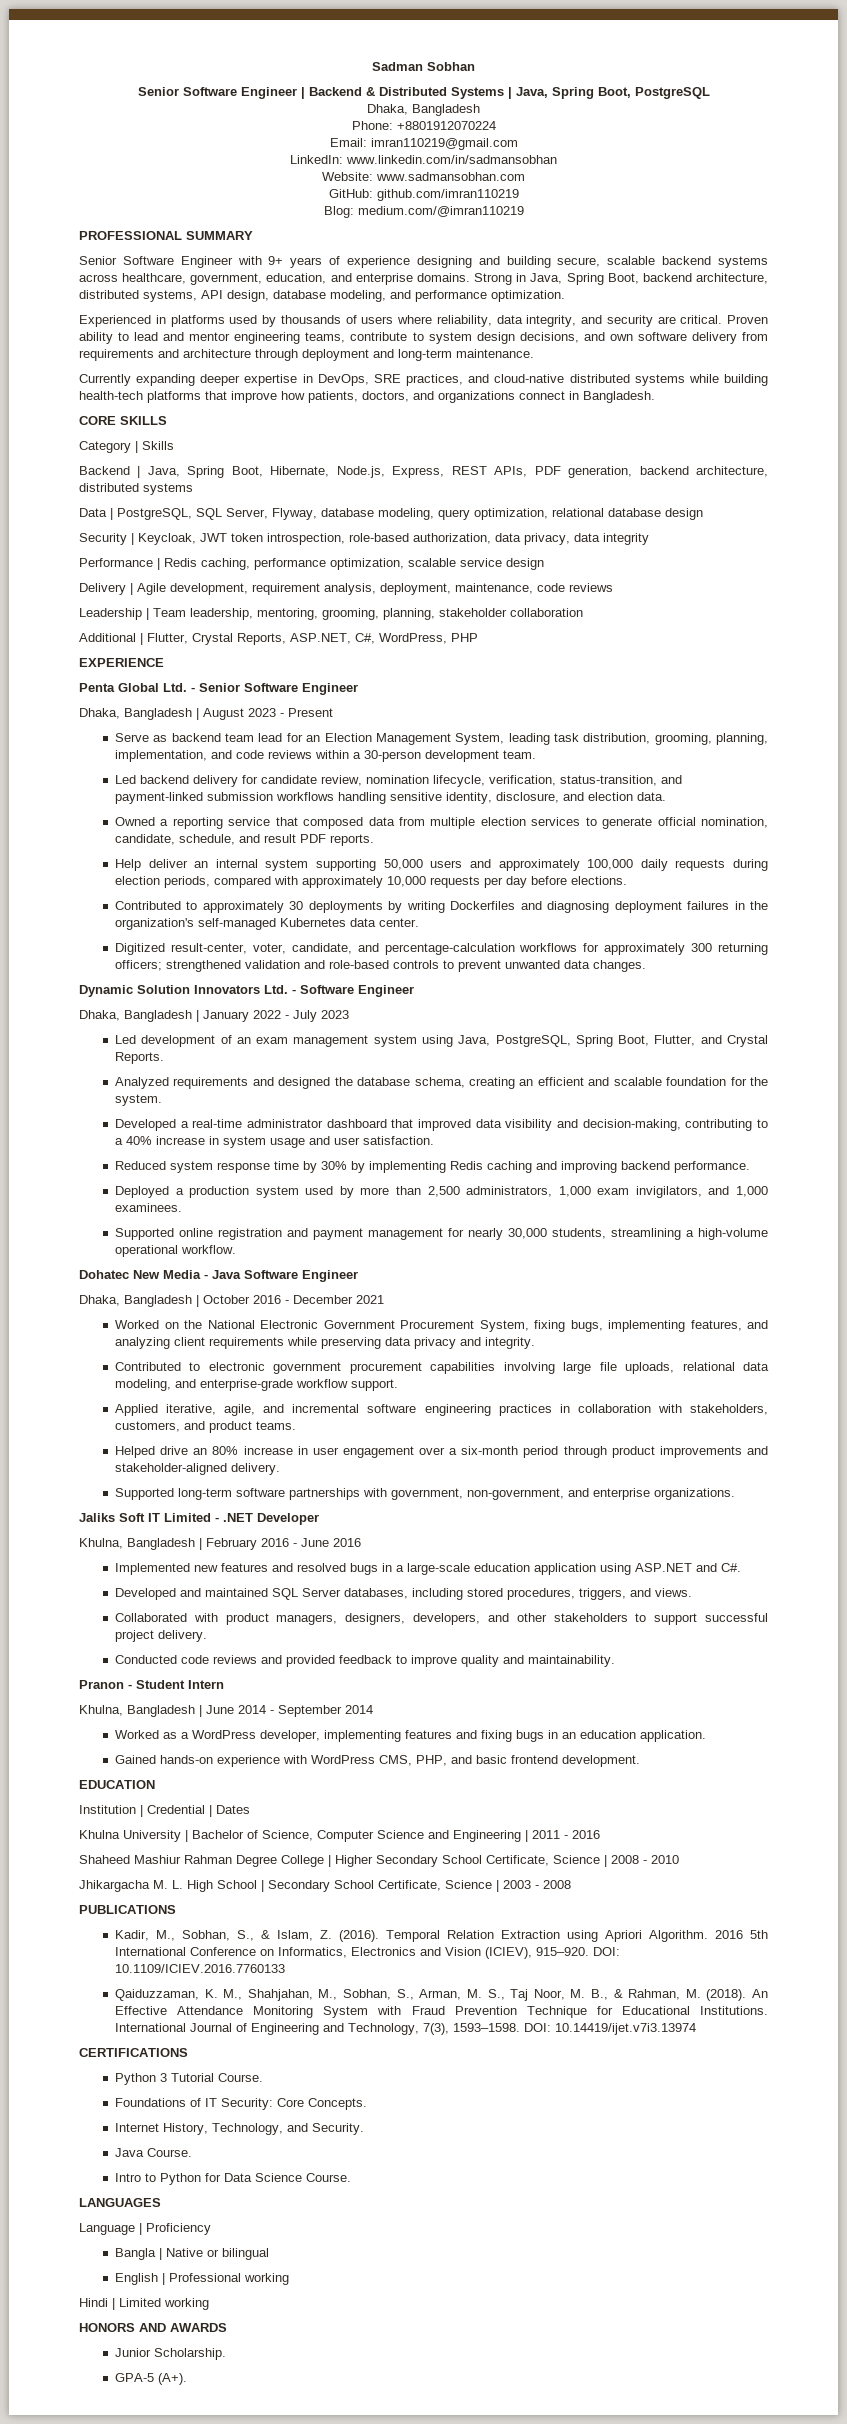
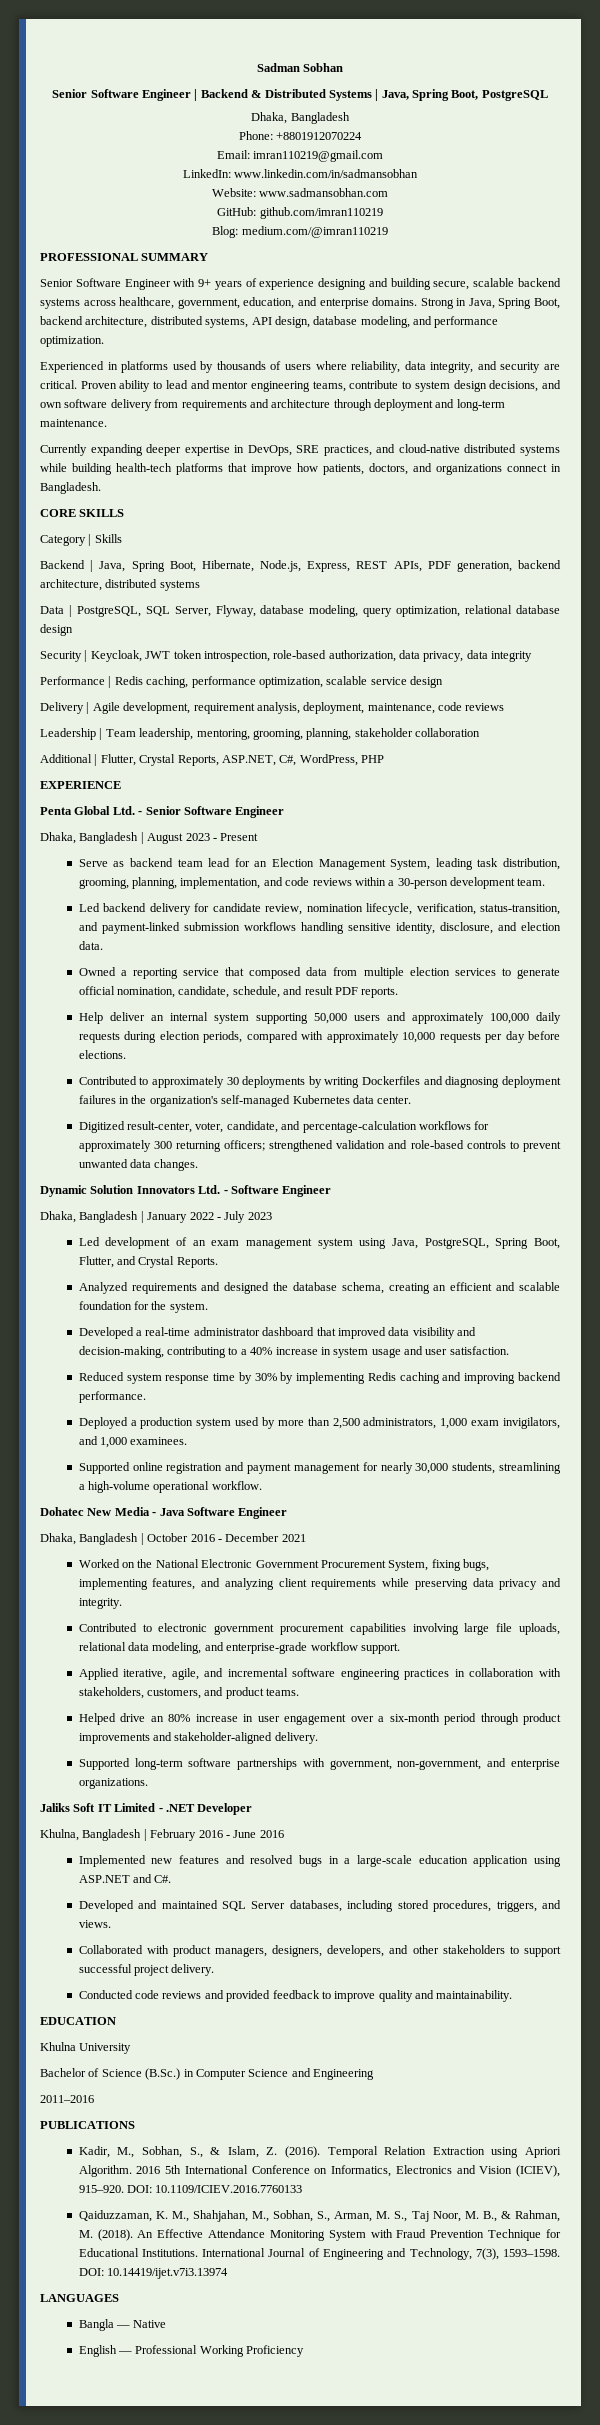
- Pranon - Student Intern
- Khulna, Bangladesh | June 2014 - September 2014
- Worked as a WordPress developer, implementing features and fixing bugs in an education application.
- Gained hands-on experience with WordPress CMS, PHP, and basic frontend development.
  EDUCATION
- Institution | Credential | Dates
- Khulna University | Bachelor of Science, Computer Science and Engineering | 2011 - 2016
- Shaheed Mashiur Rahman Degree College | Higher Secondary School Certificate, Science | 2008 - 2010
- Jhikargacha M. L. High School | Secondary School Certificate, Science | 2003 - 2008
+ Khulna University
+ Bachelor of Science (B.Sc.) in Computer Science and Engineering
+ 2011–2016
- CERTIFICATIONS
- Python 3 Tutorial Course.
- Foundations of IT Security: Core Concepts.
- Internet History, Technology, and Security.
- Java Course.
- Intro to Python for Data Science Course.
  LANGUAGES
- Language | Proficiency
- Bangla | Native or bilingual
+ Bangla — Native
- English | Professional working
- Hindi | Limited working
- HONORS AND AWARDS
- Junior Scholarship.
- GPA-5 (A+).
+ English — Professional Working Proficiency

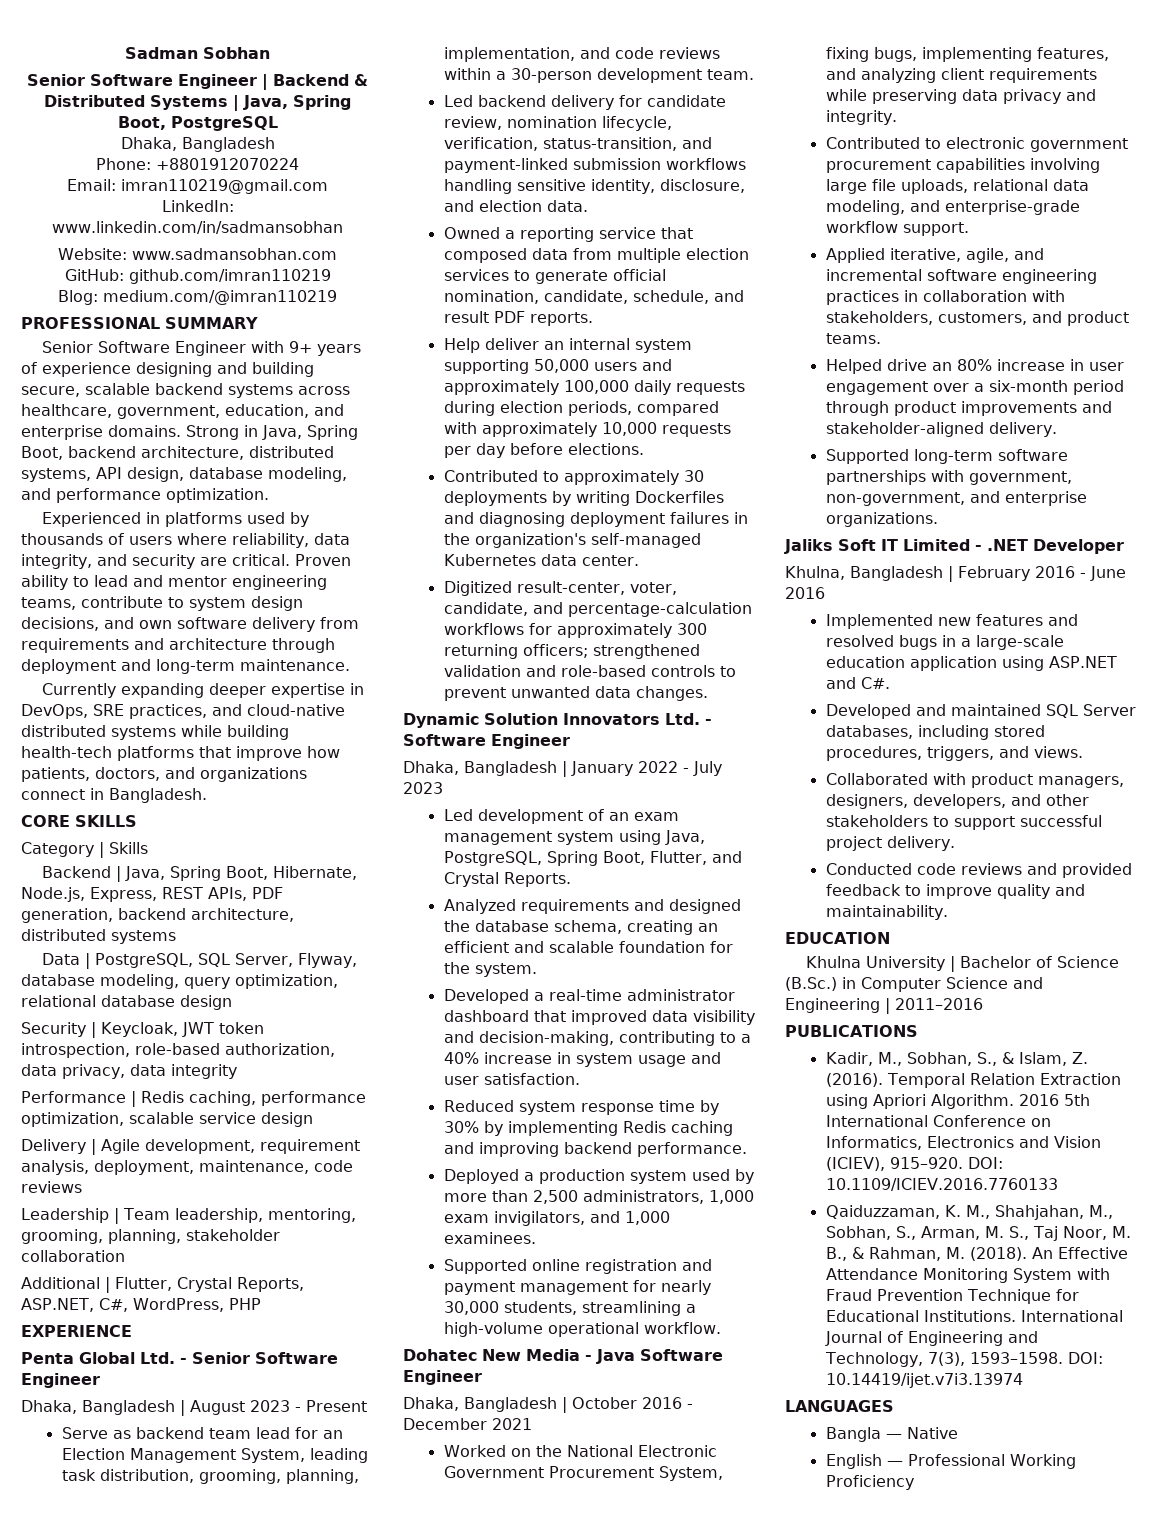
- Khulna University
- Bachelor of Science (B.Sc.) in Computer Science and Engineering
- 2011–2016
+ Khulna University | Bachelor of Science (B.Sc.) in Computer Science and Engineering | 2011–2016

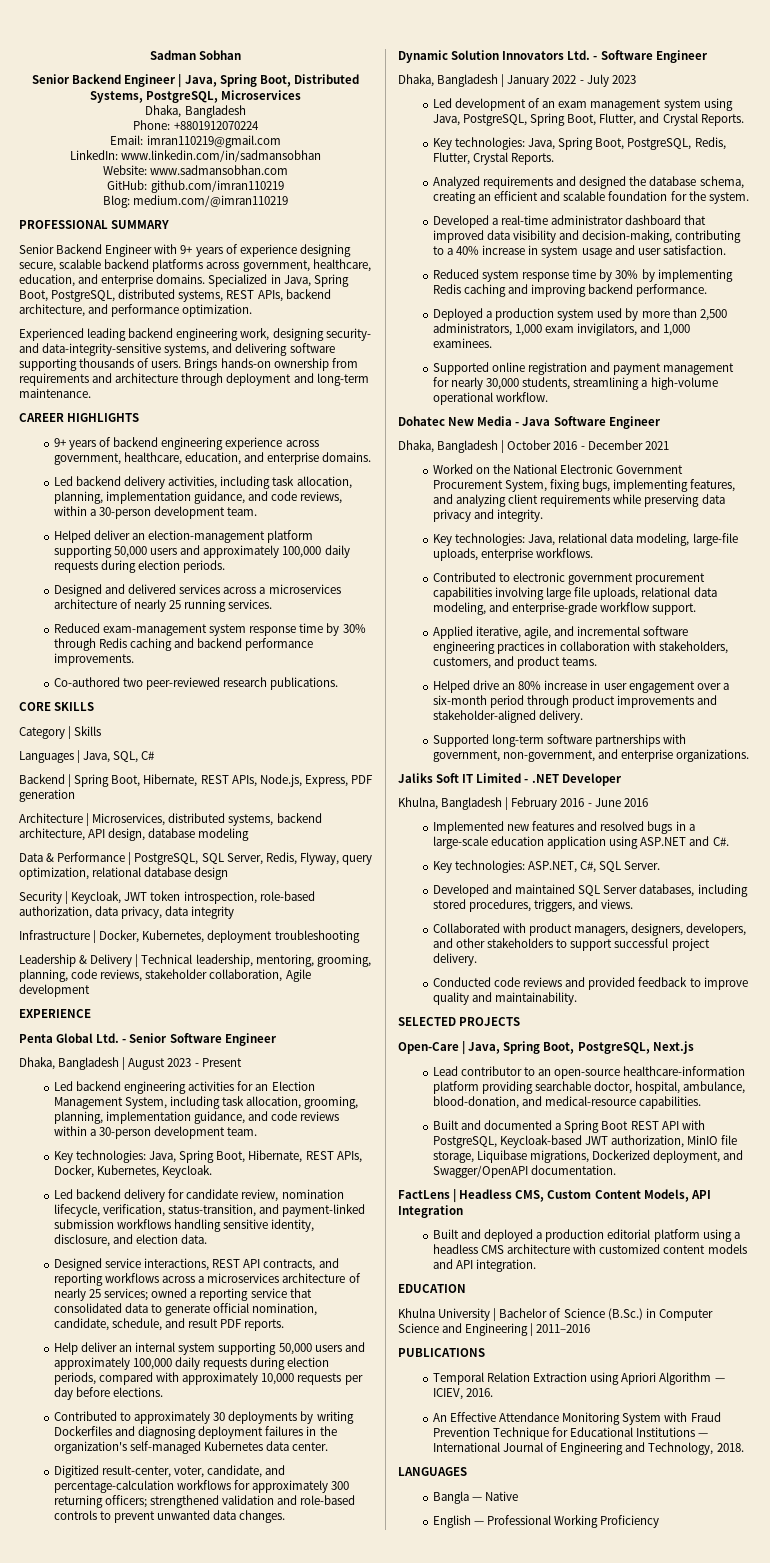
- Senior Software Engineer | Backend & Distributed Systems | Java, Spring Boot, PostgreSQL
+ Senior Backend Engineer | Java, Spring Boot, Distributed Systems, PostgreSQL, Microservices
- Senior Software Engineer with 9+ years of experience designing and building secure, scalable backend systems across healthcare, government, education, and enterprise domains. Strong in Java, Spring Boot, backend architecture, distributed systems, API design, database modeling, and performance optimization.
- Experienced in platforms used by thousands of users where reliability, data integrity, and security are critical. Proven ability to lead and mentor engineering teams, contribute to system design decisions, and own software delivery from requirements and architecture through deployment and long-term maintenance.
+ Senior Backend Engineer with 9+ years of experience designing secure, scalable backend platforms across government, healthcare, education, and enterprise domains. Specialized in Java, Spring Boot, PostgreSQL, distributed systems, REST APIs, backend architecture, and performance optimization.
+ Experienced leading backend engineering work, designing security- and data-integrity-sensitive systems, and delivering software supporting thousands of users. Brings hands-on ownership from requirements and architecture through deployment and long-term maintenance.
- Currently expanding deeper expertise in DevOps, SRE practices, and cloud-native distributed systems while building health-tech platforms that improve how patients, doctors, and organizations connect in Bangladesh.
+ CAREER HIGHLIGHTS
+ 9+ years of backend engineering experience across government, healthcare, education, and enterprise domains.
+ Led backend delivery activities, including task allocation, planning, implementation guidance, and code reviews, within a 30-person development team.
+ Helped deliver an election-management platform supporting 50,000 users and approximately 100,000 daily requests during election periods.
+ Designed and delivered services across a microservices architecture of nearly 25 running services.
+ Reduced exam-management system response time by 30% through Redis caching and backend performance improvements.
+ Co-authored two peer-reviewed research publications.
+ Languages | Java, SQL, C#
- Backend | Java, Spring Boot, Hibernate, Node.js, Express, REST APIs, PDF generation, backend architecture, distributed systems
+ Backend | Spring Boot, Hibernate, REST APIs, Node.js, Express, PDF generation
+ Architecture | Microservices, distributed systems, backend architecture, API design, database modeling
- Data | PostgreSQL, SQL Server, Flyway, database modeling, query optimization, relational database design
+ Data & Performance | PostgreSQL, SQL Server, Redis, Flyway, query optimization, relational database design
- Performance | Redis caching, performance optimization, scalable service design
- Delivery | Agile development, requirement analysis, deployment, maintenance, code reviews
- Leadership | Team leadership, mentoring, grooming, planning, stakeholder collaboration
- Additional | Flutter, Crystal Reports, ASP.NET, C#, WordPress, PHP
+ Infrastructure | Docker, Kubernetes, deployment troubleshooting
+ Leadership & Delivery | Technical leadership, mentoring, grooming, planning, code reviews, stakeholder collaboration, Agile development
- Serve as backend team lead for an Election Management System, leading task distribution, grooming, planning, implementation, and code reviews within a 30-person development team.
+ Led backend engineering activities for an Election Management System, including task allocation, grooming, planning, implementation guidance, and code reviews within a 30-person development team.
+ Key technologies: Java, Spring Boot, Hibernate, REST APIs, Docker, Kubernetes, Keycloak.
- Owned a reporting service that composed data from multiple election services to generate official nomination, candidate, schedule, and result PDF reports.
+ Designed service interactions, REST API contracts, and reporting workflows across a microservices architecture of nearly 25 services; owned a reporting service that consolidated data to generate official nomination, candidate, schedule, and result PDF reports.
+ Key technologies: Java, Spring Boot, PostgreSQL, Redis, Flutter, Crystal Reports.
+ Key technologies: Java, relational data modeling, large-file uploads, enterprise workflows.
+ Key technologies: ASP.NET, C#, SQL Server.
+ SELECTED PROJECTS
+ Open-Care | Java, Spring Boot, PostgreSQL, Next.js
+ Lead contributor to an open-source healthcare-information platform providing searchable doctor, hospital, ambulance, blood-donation, and medical-resource capabilities.
+ Built and documented a Spring Boot REST API with PostgreSQL, Keycloak-based JWT authorization, MinIO file storage, Liquibase migrations, Dockerized deployment, and Swagger/OpenAPI documentation.
+ FactLens | Headless CMS, Custom Content Models, API Integration
+ Built and deployed a production editorial platform using a headless CMS architecture with customized content models and API integration.
- Kadir, M., Sobhan, S., & Islam, Z. (2016). Temporal Relation Extraction using Apriori Algorithm. 2016 5th International Conference on Informatics, Electronics and Vision (ICIEV), 915–920. DOI: 10.1109/ICIEV.2016.7760133
- Qaiduzzaman, K. M., Shahjahan, M., Sobhan, S., Arman, M. S., Taj Noor, M. B., & Rahman, M. (2018). An Effective Attendance Monitoring System with Fraud Prevention Technique for Educational Institutions. International Journal of Engineering and Technology, 7(3), 1593–1598. DOI: 10.14419/ijet.v7i3.13974
+ Temporal Relation Extraction using Apriori Algorithm — ICIEV, 2016.
+ An Effective Attendance Monitoring System with Fraud Prevention Technique for Educational Institutions — International Journal of Engineering and Technology, 2018.

